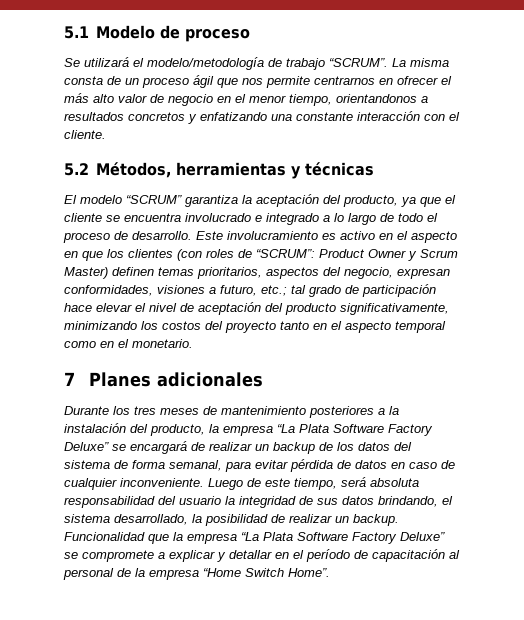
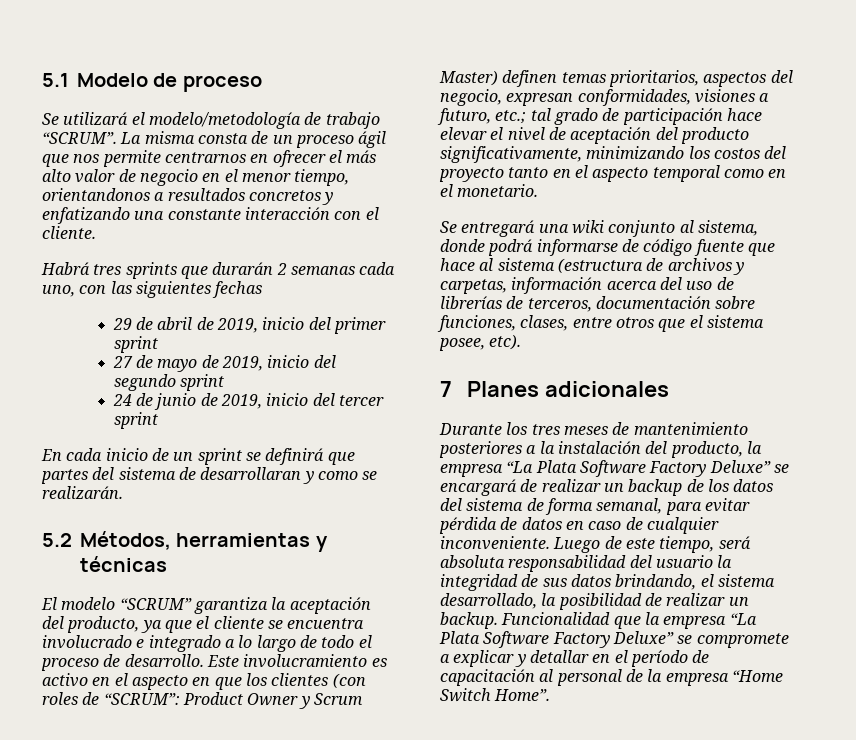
+ Habrá tres sprints que durarán 2 semanas cada uno, con las siguientes fechas
+ 29 de abril de 2019, inicio del primer sprint
+ 27 de mayo de 2019, inicio del segundo sprint
+ 24 de junio de 2019, inicio del tercer sprint
+ En cada inicio de un sprint se definirá que partes del sistema de desarrollaran y como se realizarán.
+ Se entregará una wiki conjunto al sistema, donde podrá informarse de código fuente que hace al sistema (estructura de archivos y carpetas, información acerca del uso de librerías de terceros, documentación sobre funciones, clases, entre otros que el sistema posee, etc).

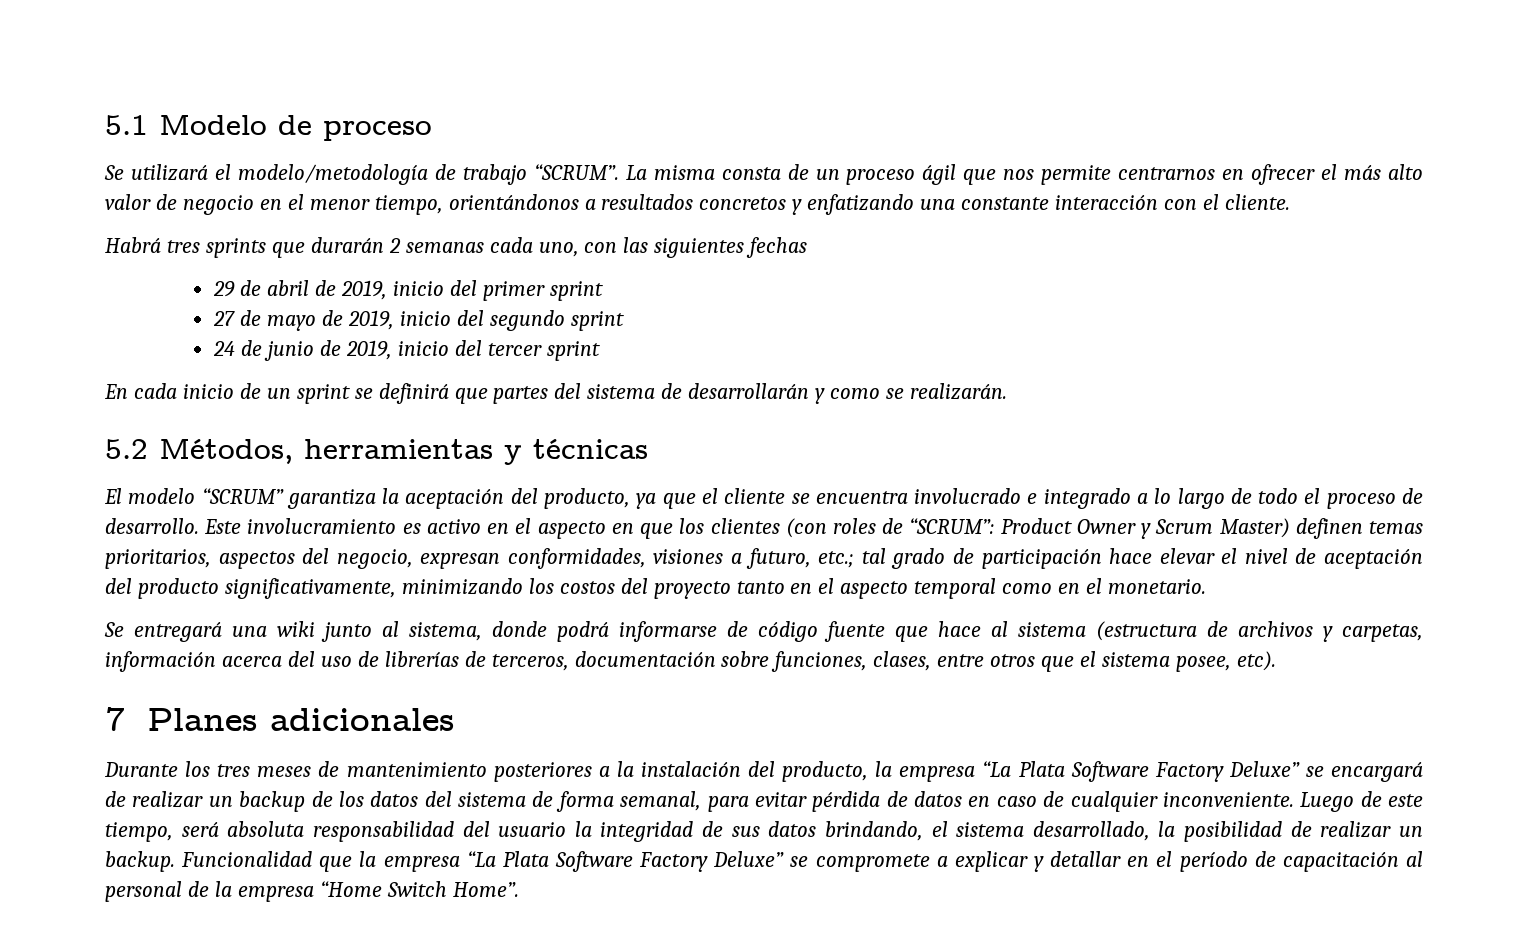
- La misma consta de un proceso ágil que nos permite centrarnos en ofrecer el más alto valor de negocio en el menor tiempo, orientandonos a resultados concretos y enfatizando una constante interacción con el cliente.
+ La misma consta de un proceso ágil que nos permite centrarnos en ofrecer el más alto valor de negocio en el menor tiempo, orientándonos a resultados concretos y enfatizando una constante interacción con el cliente.
- En cada inicio de un sprint se definirá que partes del sistema de desarrollaran y como se realizarán.
+ En cada inicio de un sprint se definirá que partes del sistema de desarrollarán y como se realizarán.
- Se entregará una wiki conjunto al sistema, donde podrá informarse de código fuente que hace al sistema (estructura de archivos y carpetas, información acerca del uso de librerías de terceros, documentación sobre funciones, clases, entre otros que el sistema posee, etc).
+ Se entregará una wiki junto al sistema, donde podrá informarse de código fuente que hace al sistema (estructura de archivos y carpetas, información acerca del uso de librerías de terceros, documentación sobre funciones, clases, entre otros que el sistema posee, etc).

